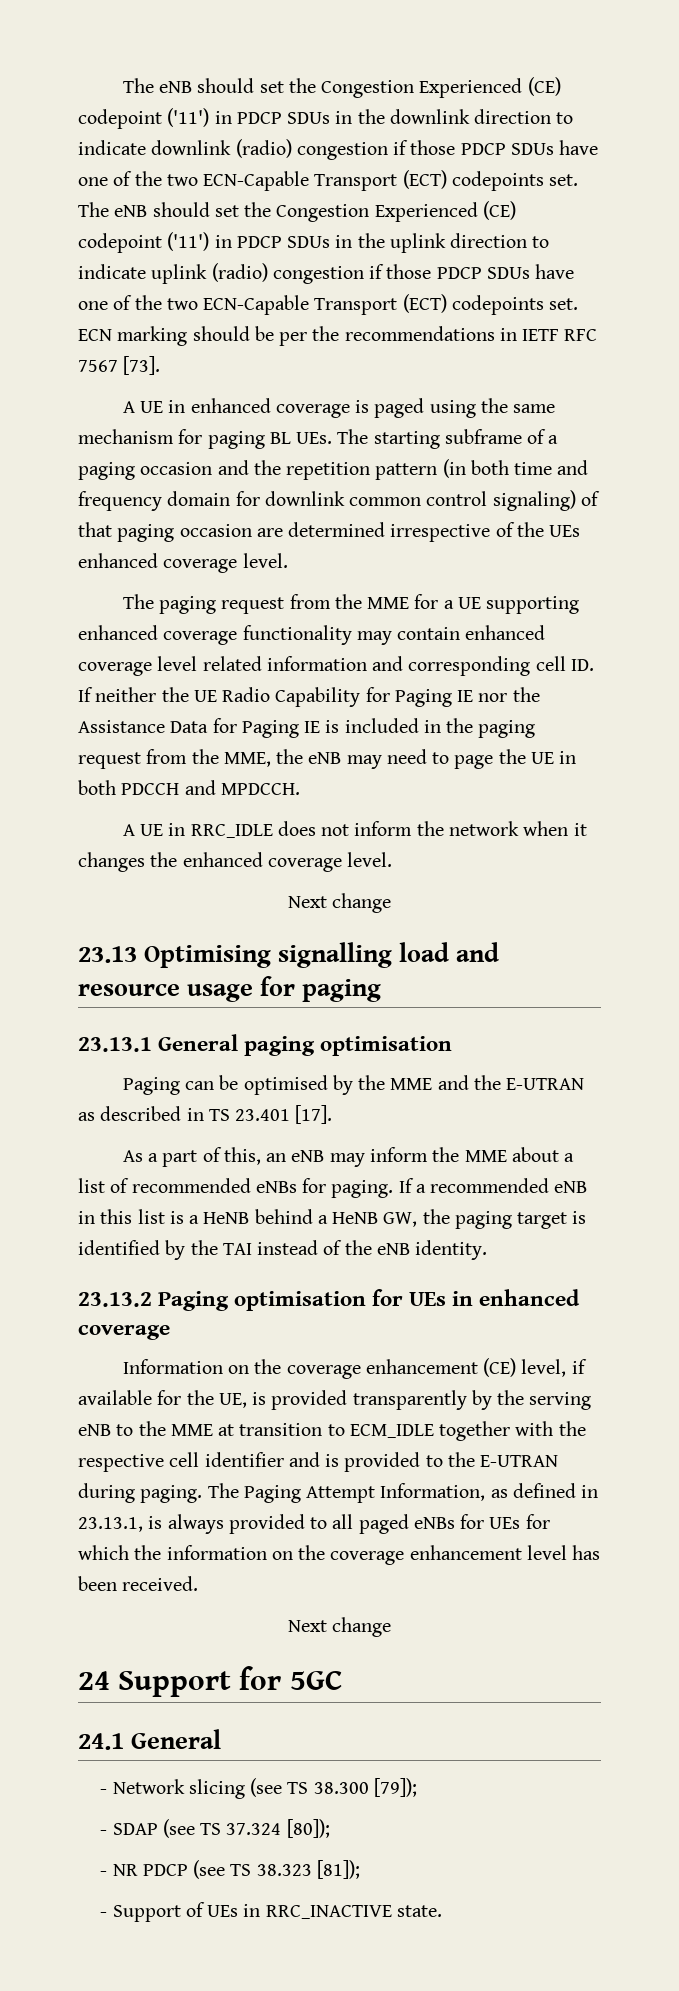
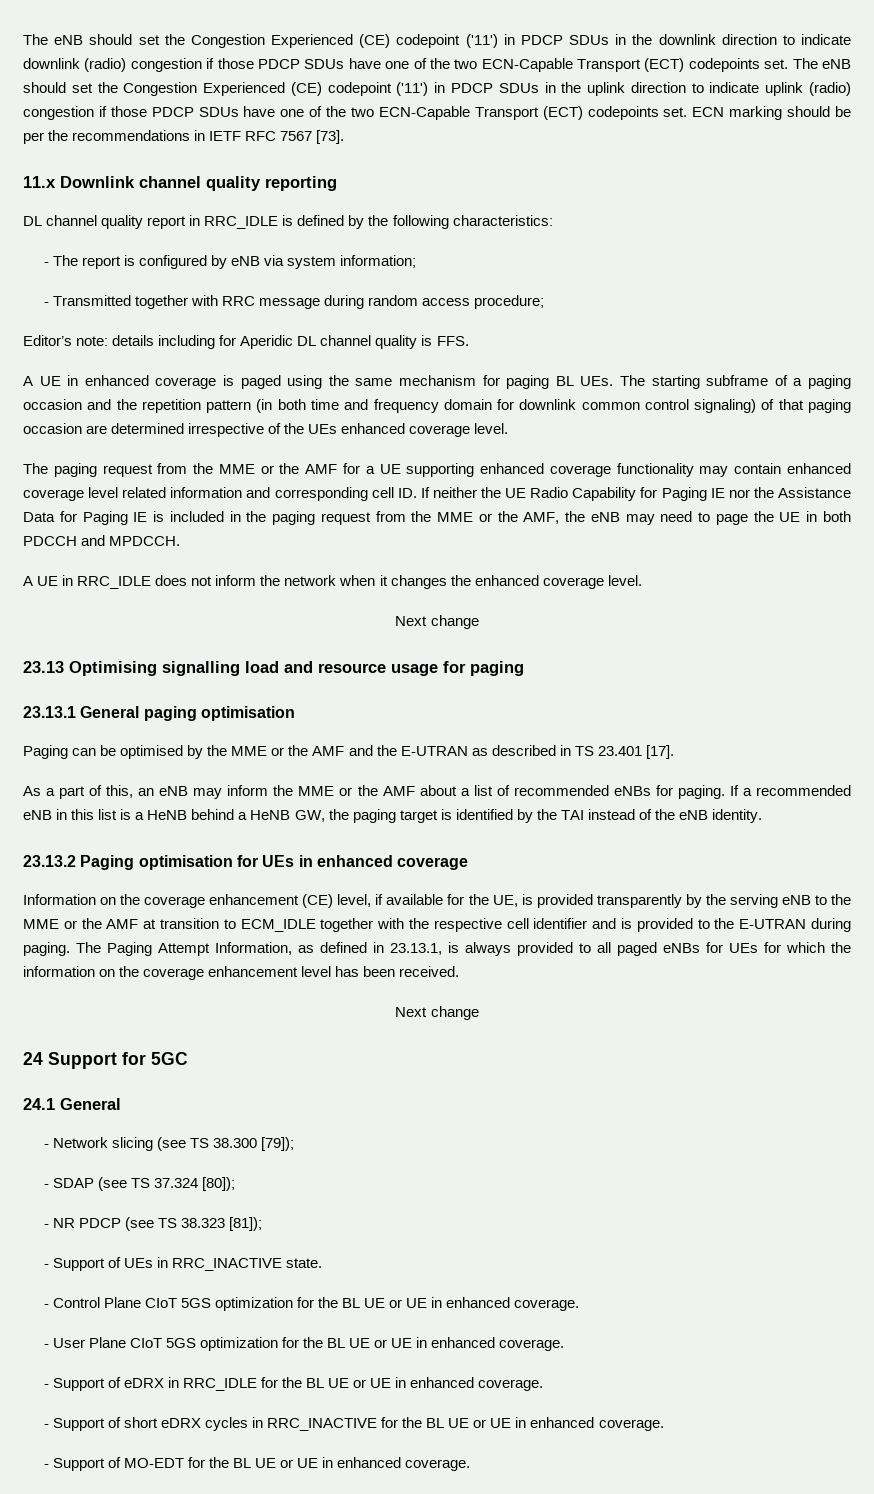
+ 11.x Downlink channel quality reporting
+ DL channel quality report in RRC_IDLE is defined by the following characteristics:
+ - The report is configured by eNB via system information;
+ - Transmitted together with RRC message during random access procedure;
+ Editor’s note: details including for Aperidic DL channel quality is FFS.
- The paging request from the MME for a UE supporting enhanced coverage functionality may contain enhanced coverage level related information and corresponding cell ID. If neither the UE Radio Capability for Paging IE nor the Assistance Data for Paging IE is included in the paging request from the MME, the eNB may need to page the UE in both PDCCH and MPDCCH.
+ The paging request from the MME or the AMF for a UE supporting enhanced coverage functionality may contain enhanced coverage level related information and corresponding cell ID. If neither the UE Radio Capability for Paging IE nor the Assistance Data for Paging IE is included in the paging request from the MME or the AMF, the eNB may need to page the UE in both PDCCH and MPDCCH.
- Paging can be optimised by the MME and the E-UTRAN as described in TS 23.401 [17].
+ Paging can be optimised by the MME or the AMF and the E-UTRAN as described in TS 23.401 [17].
- As a part of this, an eNB may inform the MME about a list of recommended eNBs for paging.
+ As a part of this, an eNB may inform the MME or the AMF about a list of recommended eNBs for paging.
- Information on the coverage enhancement (CE) level, if available for the UE, is provided transparently by the serving eNB to the MME at transition to ECM_IDLE together with the respective cell identifier and is provided to the E-UTRAN during paging.
+ Information on the coverage enhancement (CE) level, if available for the UE, is provided transparently by the serving eNB to the MME or the AMF at transition to ECM_IDLE together with the respective cell identifier and is provided to the E-UTRAN during paging.
+ - Control Plane CIoT 5GS optimization for the BL UE or UE in enhanced coverage.
+ - User Plane CIoT 5GS optimization for the BL UE or UE in enhanced coverage.
+ - Support of eDRX in RRC_IDLE for the BL UE or UE in enhanced coverage.
+ - Support of short eDRX cycles in RRC_INACTIVE for the BL UE or UE in enhanced coverage.
+ - Support of MO-EDT for the BL UE or UE in enhanced coverage.

